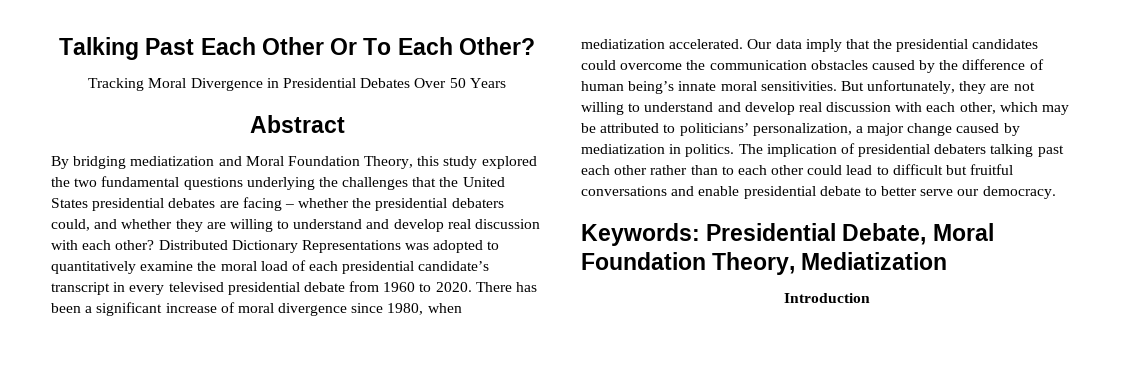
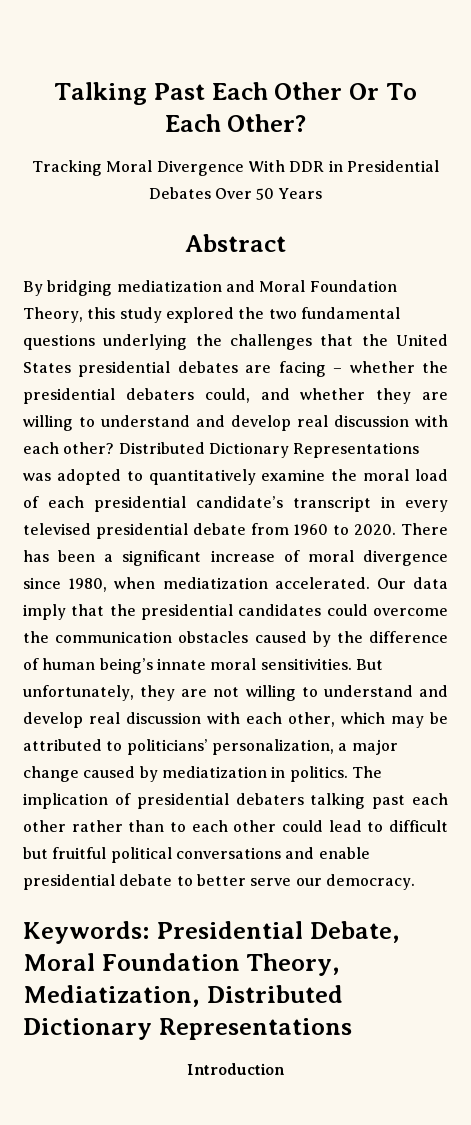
- Tracking Moral Divergence in Presidential Debates Over 50 Years
+ Tracking Moral Divergence With DDR in Presidential Debates Over 50 Years
- The implication of presidential debaters talking past each other rather than to each other could lead to difficult but fruitful conversations and enable presidential debate to better serve our democracy.
+ The implication of presidential debaters talking past each other rather than to each other could lead to difficult but fruitful political conversations and enable presidential debate to better serve our democracy.
- Keywords: Presidential Debate, Moral Foundation Theory, Mediatization
+ Keywords: Presidential Debate, Moral Foundation Theory, Mediatization, Distributed Dictionary Representations

